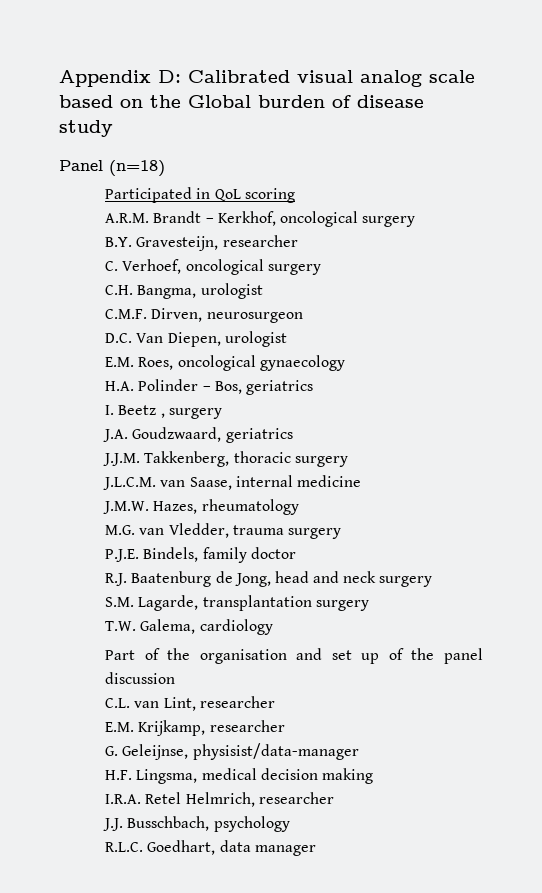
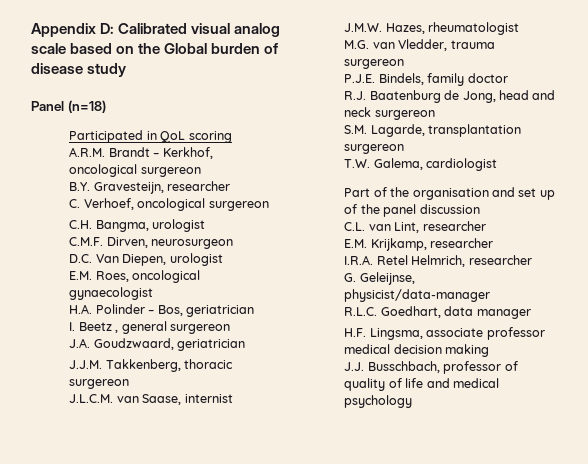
- A.R.M. Brandt – Kerkhof, oncological surgery
+ A.R.M. Brandt – Kerkhof, oncological surgereon
- C. Verhoef, oncological surgery
+ C. Verhoef, oncological surgereon
- E.M. Roes, oncological gynaecology
+ E.M. Roes, oncological gynaecologist
- H.A. Polinder – Bos, geriatrics
+ H.A. Polinder – Bos, geriatrician
- I. Beetz , surgery
+ I. Beetz , general surgereon
- J.A. Goudzwaard, geriatrics
+ J.A. Goudzwaard, geriatrician
- J.J.M. Takkenberg, thoracic surgery
+ J.J.M. Takkenberg, thoracic surgereon
- J.L.C.M. van Saase, internal medicine
+ J.L.C.M. van Saase, internist
- J.M.W. Hazes, rheumatology
+ J.M.W. Hazes, rheumatologist
- M.G. van Vledder, trauma surgery
+ M.G. van Vledder, trauma surgereon
- R.J. Baatenburg de Jong, head and neck surgery
+ R.J. Baatenburg de Jong, head and neck surgereon
- S.M. Lagarde, transplantation surgery
+ S.M. Lagarde, transplantation surgereon
- T.W. Galema, cardiology
+ T.W. Galema, cardiologist
- G. Geleijnse, physisist/data-manager
- H.F. Lingsma, medical decision making
- J.J. Busschbach, psychology
+ G. Geleijnse, physicist/data-manager
+ H.F. Lingsma, associate professor medical decision making
+ J.J. Busschbach, professor of quality of life and medical psychology

